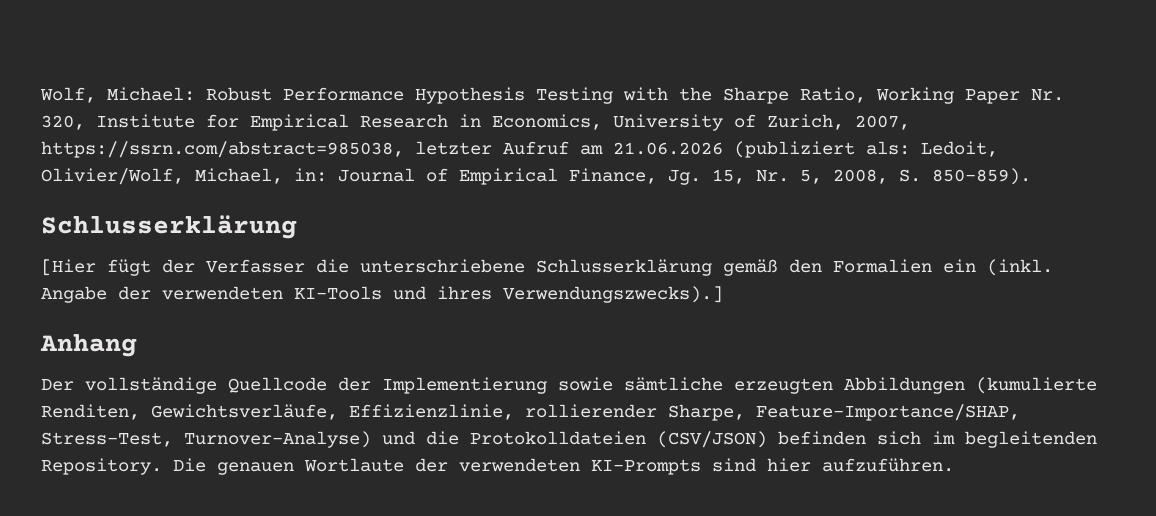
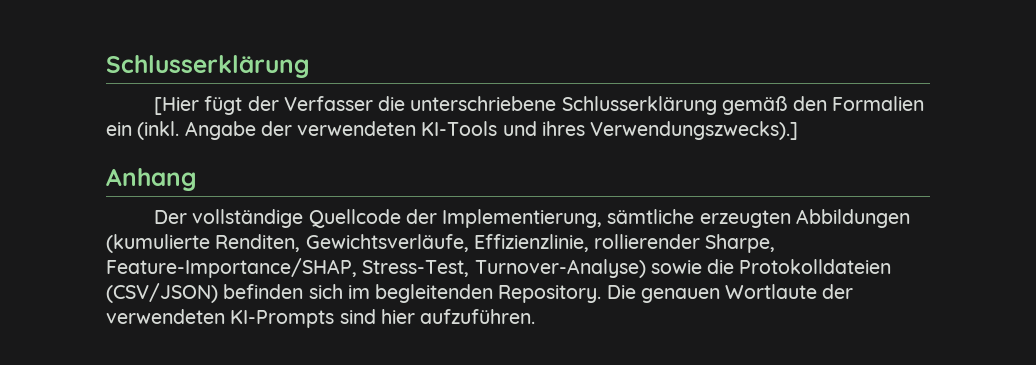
- Wolf, Michael: Robust Performance Hypothesis Testing with the Sharpe Ratio, Working Paper Nr. 320, Institute for Empirical Research in Economics, University of Zurich, 2007, https://ssrn.com/abstract=985038, letzter Aufruf am 21.06.2026 (publiziert als: Ledoit, Olivier/Wolf, Michael, in: Journal of Empirical Finance, Jg. 15, Nr. 5, 2008, S. 850–859).
- Der vollständige Quellcode der Implementierung sowie sämtliche erzeugten Abbildungen (kumulierte Renditen, Gewichtsverläufe, Effizienzlinie, rollierender Sharpe, Feature-Importance/SHAP, Stress-Test, Turnover-Analyse) und die Protokolldateien (CSV/JSON) befinden sich im begleitenden Repository.
+ Der vollständige Quellcode der Implementierung, sämtliche erzeugten Abbildungen (kumulierte Renditen, Gewichtsverläufe, Effizienzlinie, rollierender Sharpe, Feature-Importance/SHAP, Stress-Test, Turnover-Analyse) sowie die Protokolldateien (CSV/JSON) befinden sich im begleitenden Repository.

